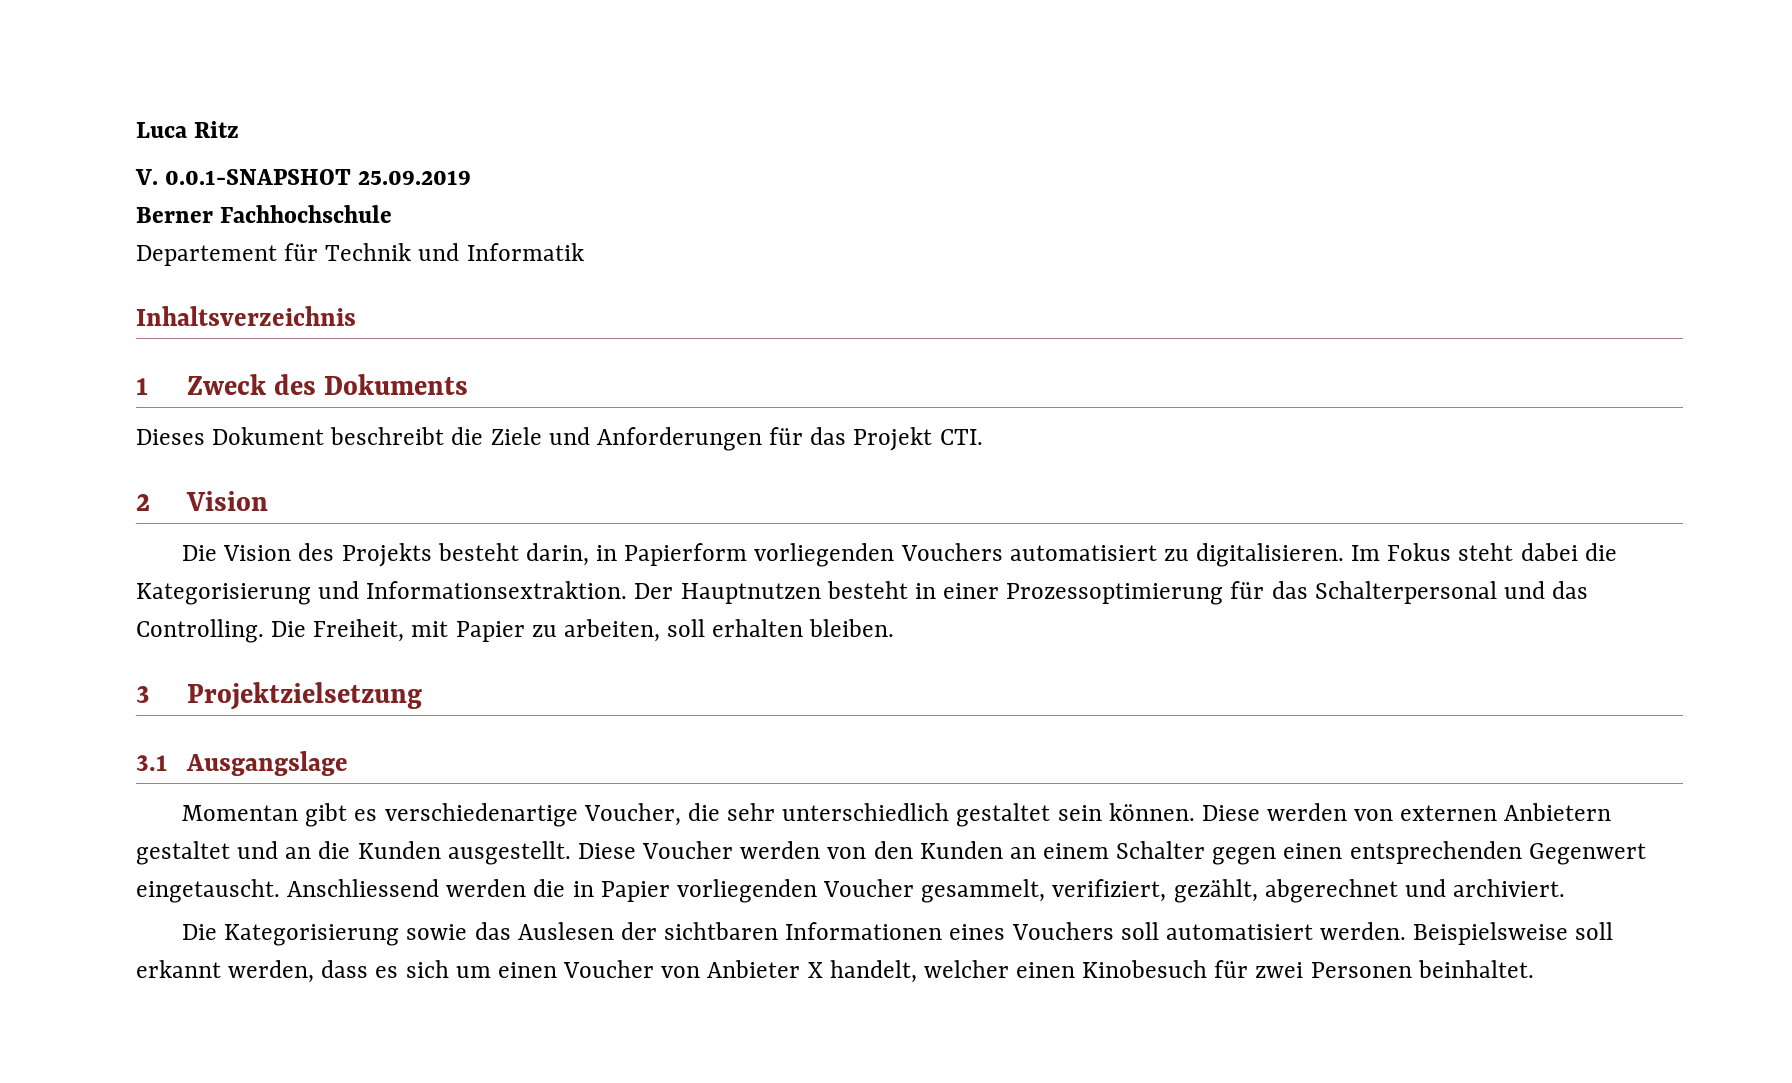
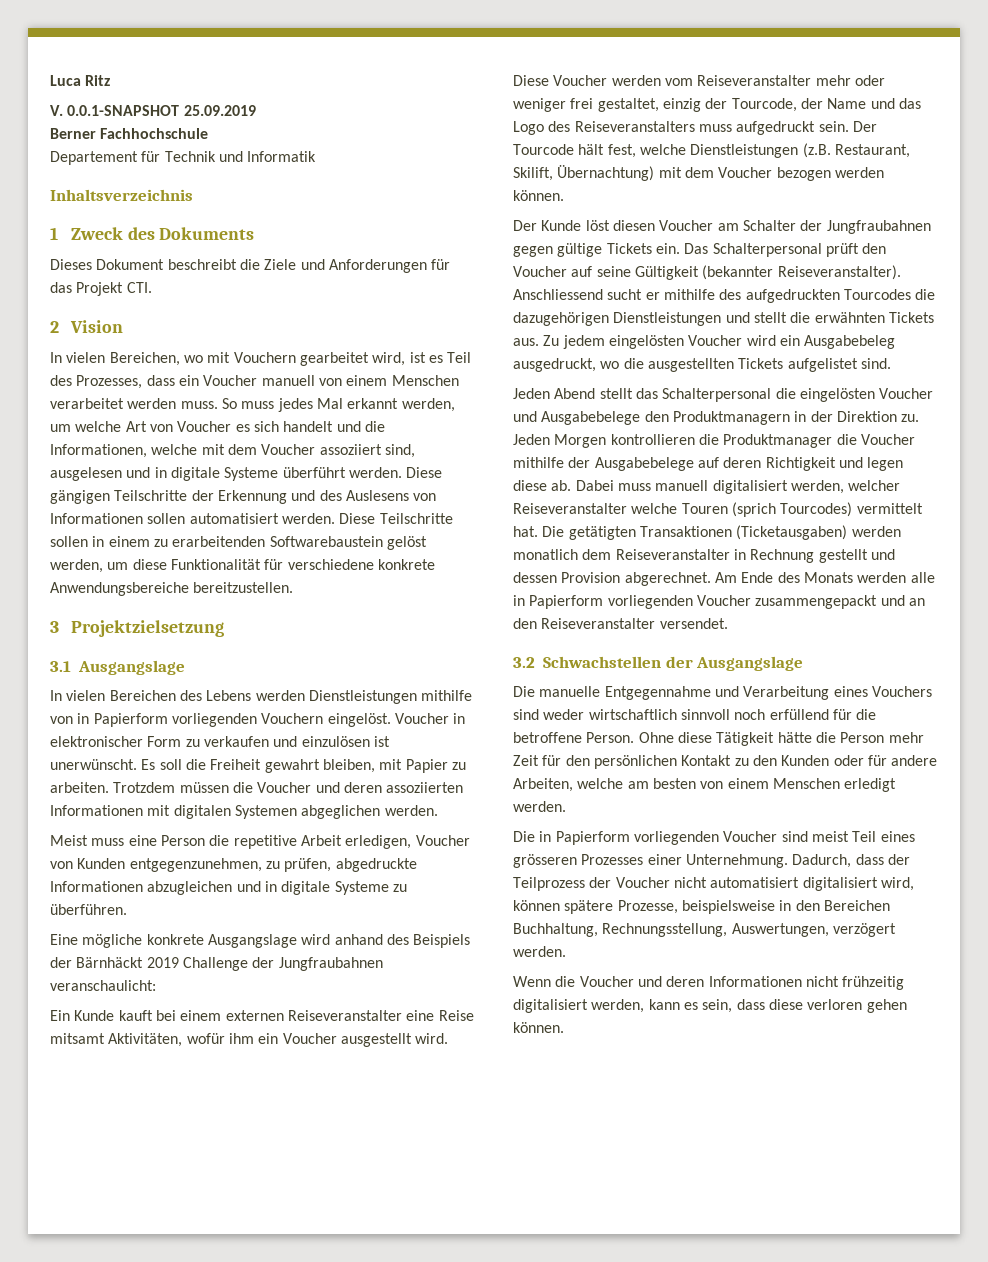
- Die Vision des Projekts besteht darin, in Papierform vorliegenden Vouchers automatisiert zu digitalisieren. Im Fokus steht dabei die Kategorisierung und Informationsextraktion. Der Hauptnutzen besteht in einer Prozessoptimierung für das Schalterpersonal und das Controlling. Die Freiheit, mit Papier zu arbeiten, soll erhalten bleiben.
+ In vielen Bereichen, wo mit Vouchern gearbeitet wird, ist es Teil des Prozesses, dass ein Voucher manuell von einem Menschen verarbeitet werden muss. So muss jedes Mal erkannt werden, um welche Art von Voucher es sich handelt und die Informationen, welche mit dem Voucher assoziiert sind, ausgelesen und in digitale Systeme überführt werden. Diese gängigen Teilschritte der Erkennung und des Auslesens von Informationen sollen automatisiert werden. Diese Teilschritte sollen in einem zu erarbeitenden Softwarebaustein gelöst werden, um diese Funktionalität für verschiedene konkrete Anwendungsbereiche bereitzustellen.
  3 Projektzielsetzung
  3.1 Ausgangslage
- Momentan gibt es verschiedenartige Voucher, die sehr unterschiedlich gestaltet sein können. Diese werden von externen Anbietern gestaltet und an die Kunden ausgestellt. Diese Voucher werden von den Kunden an einem Schalter gegen einen entsprechenden Gegenwert eingetauscht. Anschliessend werden die in Papier vorliegenden Voucher gesammelt, verifiziert, gezählt, abgerechnet und archiviert.
- Die Kategorisierung sowie das Auslesen der sichtbaren Informationen eines Vouchers soll automatisiert werden. Beispielsweise soll erkannt werden, dass es sich um einen Voucher von Anbieter X handelt, welcher einen Kinobesuch für zwei Personen beinhaltet.
+ In vielen Bereichen des Lebens werden Dienstleistungen mithilfe von in Papierform vorliegenden Vouchern eingelöst. Voucher in elektronischer Form zu verkaufen und einzulösen ist unerwünscht. Es soll die Freiheit gewahrt bleiben, mit Papier zu arbeiten. Trotzdem müssen die Voucher und deren assoziierten Informationen mit digitalen Systemen abgeglichen werden.
+ Meist muss eine Person die repetitive Arbeit erledigen, Voucher von Kunden entgegenzunehmen, zu prüfen, abgedruckte Informationen abzugleichen und in digitale Systeme zu überführen.
+ Eine mögliche konkrete Ausgangslage wird anhand des Beispiels der Bärnhäckt 2019 Challenge der Jungfraubahnen veranschaulicht:
+ Ein Kunde kauft bei einem externen Reiseveranstalter eine Reise mitsamt Aktivitäten, wofür ihm ein Voucher ausgestellt wird. Diese Voucher werden vom Reiseveranstalter mehr oder weniger frei gestaltet, einzig der Tourcode, der Name und das Logo des Reiseveranstalters muss aufgedruckt sein. Der Tourcode hält fest, welche Dienstleistungen (z.B. Restaurant, Skilift, Übernachtung) mit dem Voucher bezogen werden können.
+ Der Kunde löst diesen Voucher am Schalter der Jungfraubahnen gegen gültige Tickets ein. Das Schalterpersonal prüft den Voucher auf seine Gültigkeit (bekannter Reiseveranstalter). Anschliessend sucht er mithilfe des aufgedruckten Tourcodes die dazugehörigen Dienstleistungen und stellt die erwähnten Tickets aus. Zu jedem eingelösten Voucher wird ein Ausgabebeleg ausgedruckt, wo die ausgestellten Tickets aufgelistet sind.
+ Jeden Abend stellt das Schalterpersonal die eingelösten Voucher und Ausgabebelege den Produktmanagern in der Direktion zu. Jeden Morgen kontrollieren die Produktmanager die Voucher mithilfe der Ausgabebelege auf deren Richtigkeit und legen diese ab. Dabei muss manuell digitalisiert werden, welcher Reiseveranstalter welche Touren (sprich Tourcodes) vermittelt hat. Die getätigten Transaktionen (Ticketausgaben) werden monatlich dem Reiseveranstalter in Rechnung gestellt und dessen Provision abgerechnet. Am Ende des Monats werden alle in Papierform vorliegenden Voucher zusammengepackt und an den Reiseveranstalter versendet.
+ 3.2 Schwachstellen der Ausgangslage
+ Die manuelle Entgegennahme und Verarbeitung eines Vouchers sind weder wirtschaftlich sinnvoll noch erfüllend für die betroffene Person. Ohne diese Tätigkeit hätte die Person mehr Zeit für den persönlichen Kontakt zu den Kunden oder für andere Arbeiten, welche am besten von einem Menschen erledigt werden.
+ Die in Papierform vorliegenden Voucher sind meist Teil eines grösseren Prozesses einer Unternehmung. Dadurch, dass der Teilprozess der Voucher nicht automatisiert digitalisiert wird, können spätere Prozesse, beispielsweise in den Bereichen Buchhaltung, Rechnungsstellung, Auswertungen, verzögert werden.
+ Wenn die Voucher und deren Informationen nicht frühzeitig digitalisiert werden, kann es sein, dass diese verloren gehen können.

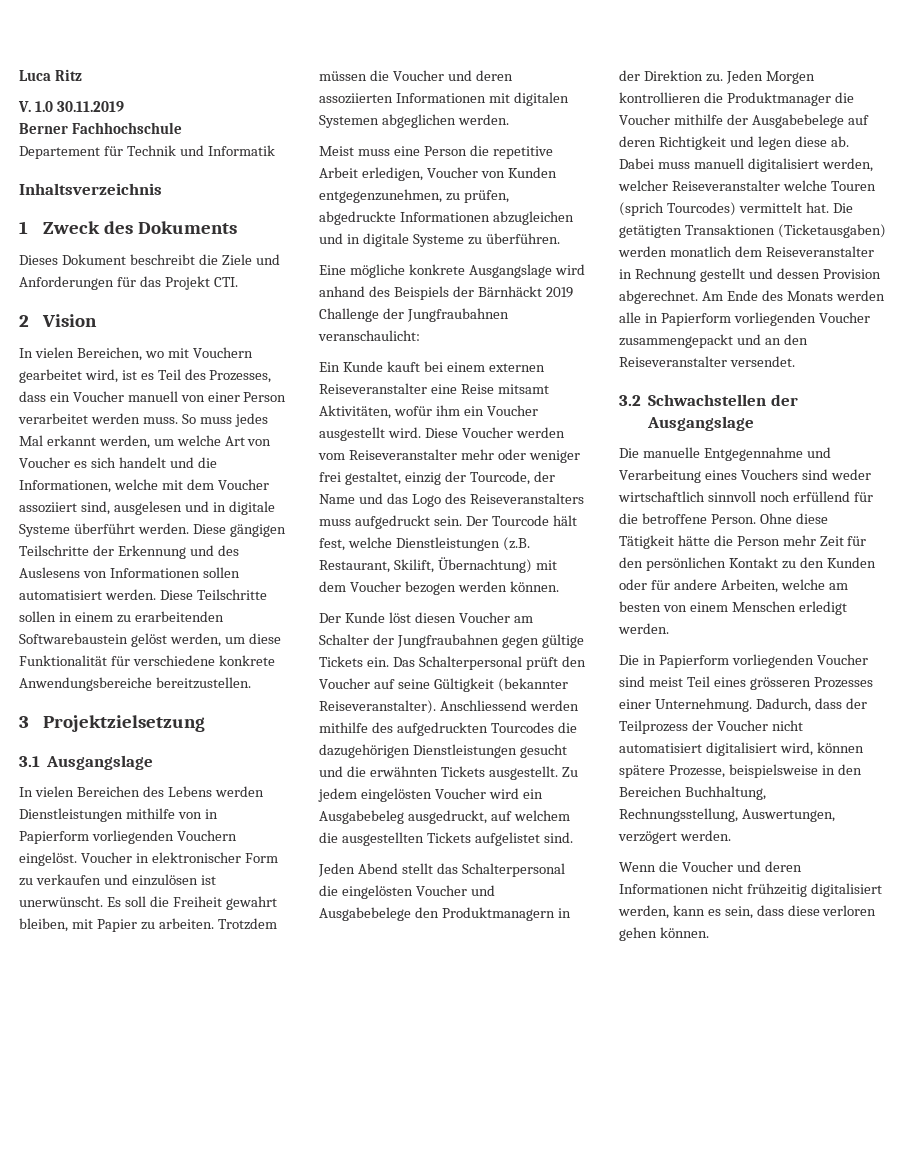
- V. 0.0.1-SNAPSHOT 25.09.2019
+ V. 1.0 30.11.2019
- In vielen Bereichen, wo mit Vouchern gearbeitet wird, ist es Teil des Prozesses, dass ein Voucher manuell von einem Menschen verarbeitet werden muss.
+ In vielen Bereichen, wo mit Vouchern gearbeitet wird, ist es Teil des Prozesses, dass ein Voucher manuell von einer Person verarbeitet werden muss.
- Anschliessend sucht er mithilfe des aufgedruckten Tourcodes die dazugehörigen Dienstleistungen und stellt die erwähnten Tickets aus.
+ Anschliessend werden mithilfe des aufgedruckten Tourcodes die dazugehörigen Dienstleistungen gesucht und die erwähnten Tickets ausgestellt.
- Zu jedem eingelösten Voucher wird ein Ausgabebeleg ausgedruckt, wo die ausgestellten Tickets aufgelistet sind.
+ Zu jedem eingelösten Voucher wird ein Ausgabebeleg ausgedruckt, auf welchem die ausgestellten Tickets aufgelistet sind.

